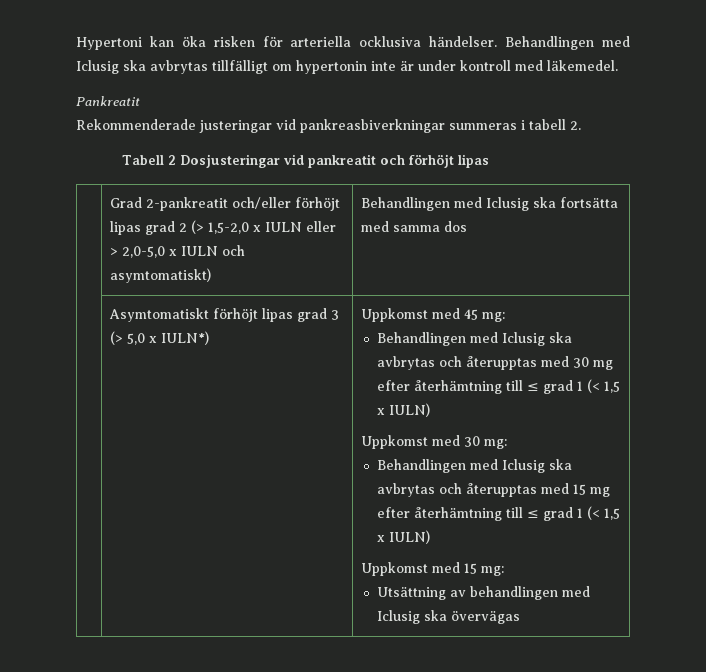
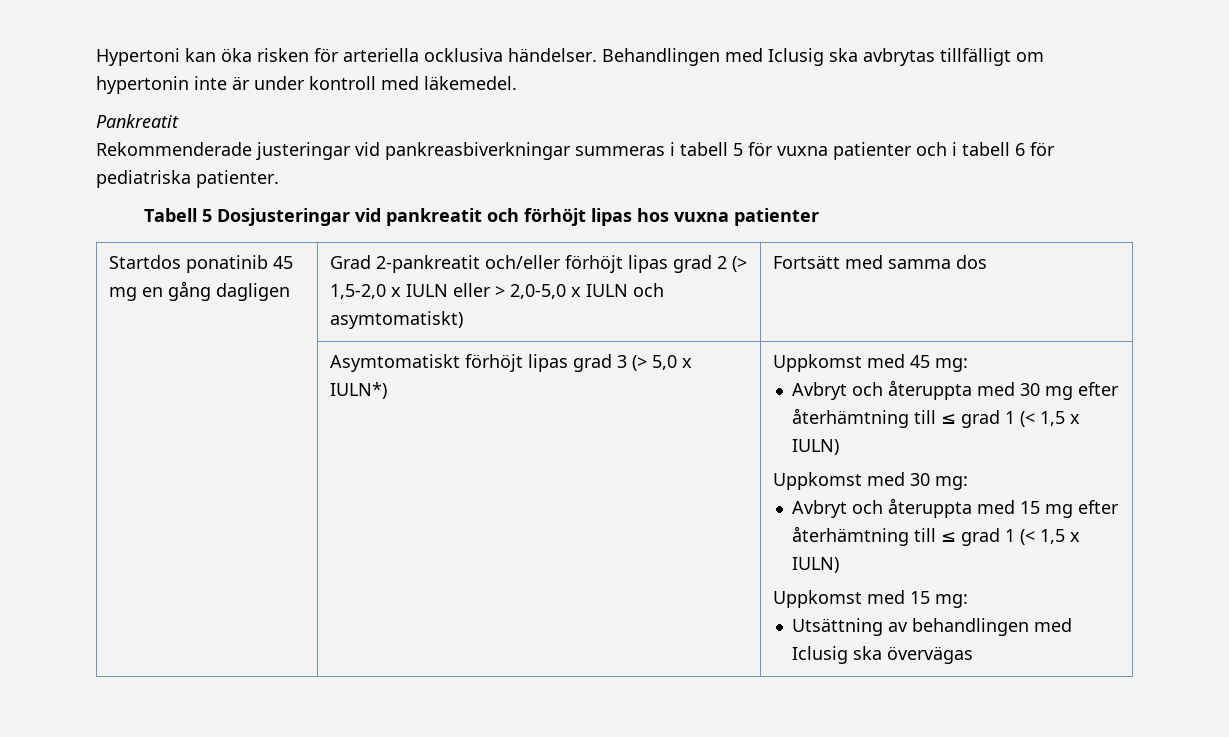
- Rekommenderade justeringar vid pankreasbiverkningar summeras i tabell 2.
+ Rekommenderade justeringar vid pankreasbiverkningar summeras i tabell 5 för vuxna patienter och i tabell 6 för pediatriska patienter.
- Tabell 2 Dosjusteringar vid pankreatit och förhöjt lipas
- | Grad 2-pankreatit och/eller förhöjt lipas grad 2 (> 1,5-2,0 x IULN eller > 2,0-5,0 x IULN och asymtomatiskt) | Behandlingen med Iclusig ska fortsätta med samma dos
+ Tabell 5 Dosjusteringar vid pankreatit och förhöjt lipas hos vuxna patienter
+ Startdos ponatinib 45 mg en gång dagligen | Grad 2-pankreatit och/eller förhöjt lipas grad 2 (> 1,5-2,0 x IULN eller > 2,0-5,0 x IULN och asymtomatiskt) | Fortsätt med samma dos
- Behandlingen med Iclusig ska avbrytas och återupptas med 30 mg efter återhämtning till ≤ grad 1 (< 1,5 x IULN)
+ Avbryt och återuppta med 30 mg efter återhämtning till ≤ grad 1 (< 1,5 x IULN)
- Behandlingen med Iclusig ska avbrytas och återupptas med 15 mg efter återhämtning till ≤ grad 1 (< 1,5 x IULN)
+ Avbryt och återuppta med 15 mg efter återhämtning till ≤ grad 1 (< 1,5 x IULN)

